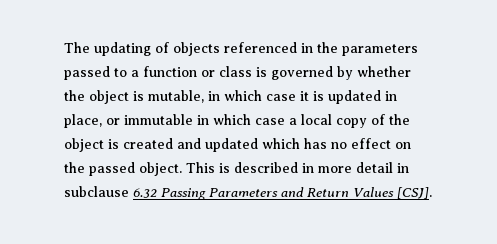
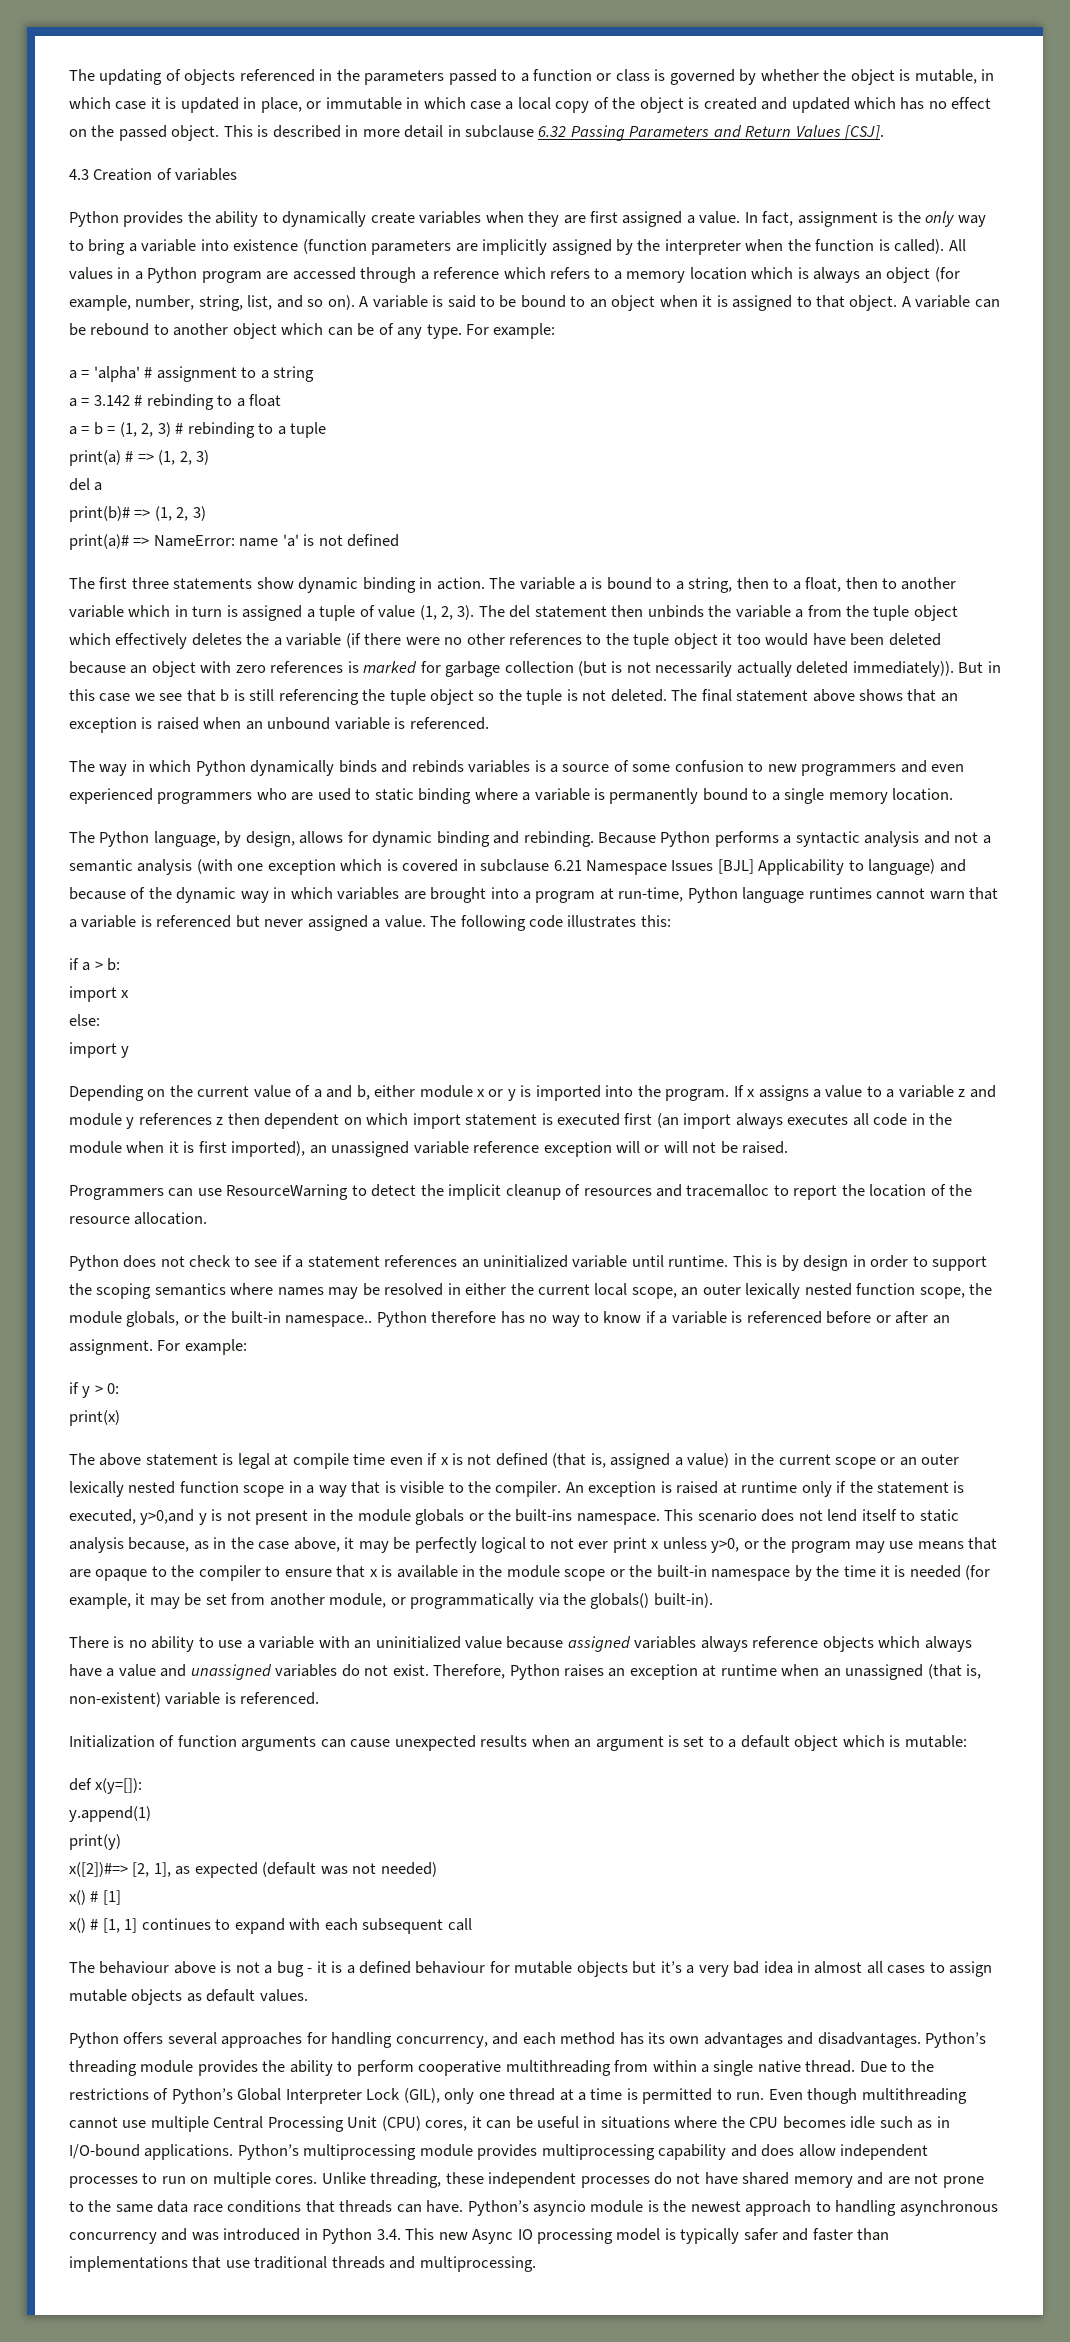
+ 4.3 Creation of variables
+ Python provides the ability to dynamically create variables when they are first assigned a value. In fact, assignment is the only way to bring a variable into existence (function parameters are implicitly assigned by the interpreter when the function is called). All values in a Python program are accessed through a reference which refers to a memory location which is always an object (for example, number, string, list, and so on). A variable is said to be bound to an object when it is assigned to that object. A variable can be rebound to another object which can be of any type. For example:
+ a = 'alpha' # assignment to a string
+ a = 3.142 # rebinding to a float
+ a = b = (1, 2, 3) # rebinding to a tuple
+ print(a) # => (1, 2, 3)
+ del a
+ print(b)# => (1, 2, 3)
+ print(a)# => NameError: name 'a' is not defined
+ The first three statements show dynamic binding in action. The variable a is bound to a string, then to a float, then to another variable which in turn is assigned a tuple of value (1, 2, 3). The del statement then unbinds the variable a from the tuple object which effectively deletes the a variable (if there were no other references to the tuple object it too would have been deleted because an object with zero references is marked for garbage collection (but is not necessarily actually deleted immediately)). But in this case we see that b is still referencing the tuple object so the tuple is not deleted. The final statement above shows that an exception is raised when an unbound variable is referenced.
+ The way in which Python dynamically binds and rebinds variables is a source of some confusion to new programmers and even experienced programmers who are used to static binding where a variable is permanently bound to a single memory location.
+ The Python language, by design, allows for dynamic binding and rebinding. Because Python performs a syntactic analysis and not a semantic analysis (with one exception which is covered in subclause 6.21 Namespace Issues [BJL] Applicability to language) and because of the dynamic way in which variables are brought into a program at run-time, Python language runtimes cannot warn that a variable is referenced but never assigned a value. The following code illustrates this:
+ if a > b:
+ import x
+ else:
+ import y
+ Depending on the current value of a and b, either module x or y is imported into the program. If x assigns a value to a variable z and module y references z then dependent on which import statement is executed first (an import always executes all code in the module when it is first imported), an unassigned variable reference exception will or will not be raised.
+ Programmers can use ResourceWarning to detect the implicit cleanup of resources and tracemalloc to report the location of the resource allocation.
+ Python does not check to see if a statement references an uninitialized variable until runtime. This is by design in order to support the scoping semantics where names may be resolved in either the current local scope, an outer lexically nested function scope, the module globals, or the built-in namespace.. Python therefore has no way to know if a variable is referenced before or after an assignment. For example:
+ if y > 0:
+ print(x)
+ The above statement is legal at compile time even if x is not defined (that is, assigned a value) in the current scope or an outer lexically nested function scope in a way that is visible to the compiler. An exception is raised at runtime only if the statement is executed, y>0,and y is not present in the module globals or the built-ins namespace. This scenario does not lend itself to static analysis because, as in the case above, it may be perfectly logical to not ever print x unless y>0, or the program may use means that are opaque to the compiler to ensure that x is available in the module scope or the built-in namespace by the time it is needed (for example, it may be set from another module, or programmatically via the globals() built-in).
+ There is no ability to use a variable with an uninitialized value because assigned variables always reference objects which always have a value and unassigned variables do not exist. Therefore, Python raises an exception at runtime when an unassigned (that is, non-existent) variable is referenced.
+ Initialization of function arguments can cause unexpected results when an argument is set to a default object which is mutable:
+ def x(y=[]):
+ y.append(1)
+ print(y)
+ x([2])#=> [2, 1], as expected (default was not needed)
+ x() # [1]
+ x() # [1, 1] continues to expand with each subsequent call
+ The behaviour above is not a bug - it is a defined behaviour for mutable objects but it’s a very bad idea in almost all cases to assign mutable objects as default values.
+ Python offers several approaches for handling concurrency, and each method has its own advantages and disadvantages. Python’s threading module provides the ability to perform cooperative multithreading from within a single native thread. Due to the restrictions of Python’s Global Interpreter Lock (GIL), only one thread at a time is permitted to run. Even though multithreading cannot use multiple Central Processing Unit (CPU) cores, it can be useful in situations where the CPU becomes idle such as in I/O-bound applications. Python’s multiprocessing module provides multiprocessing capability and does allow independent processes to run on multiple cores. Unlike threading, these independent processes do not have shared memory and are not prone to the same data race conditions that threads can have. Python’s asyncio module is the newest approach to handling asynchronous concurrency and was introduced in Python 3.4. This new Async IO processing model is typically safer and faster than implementations that use traditional threads and multiprocessing.

